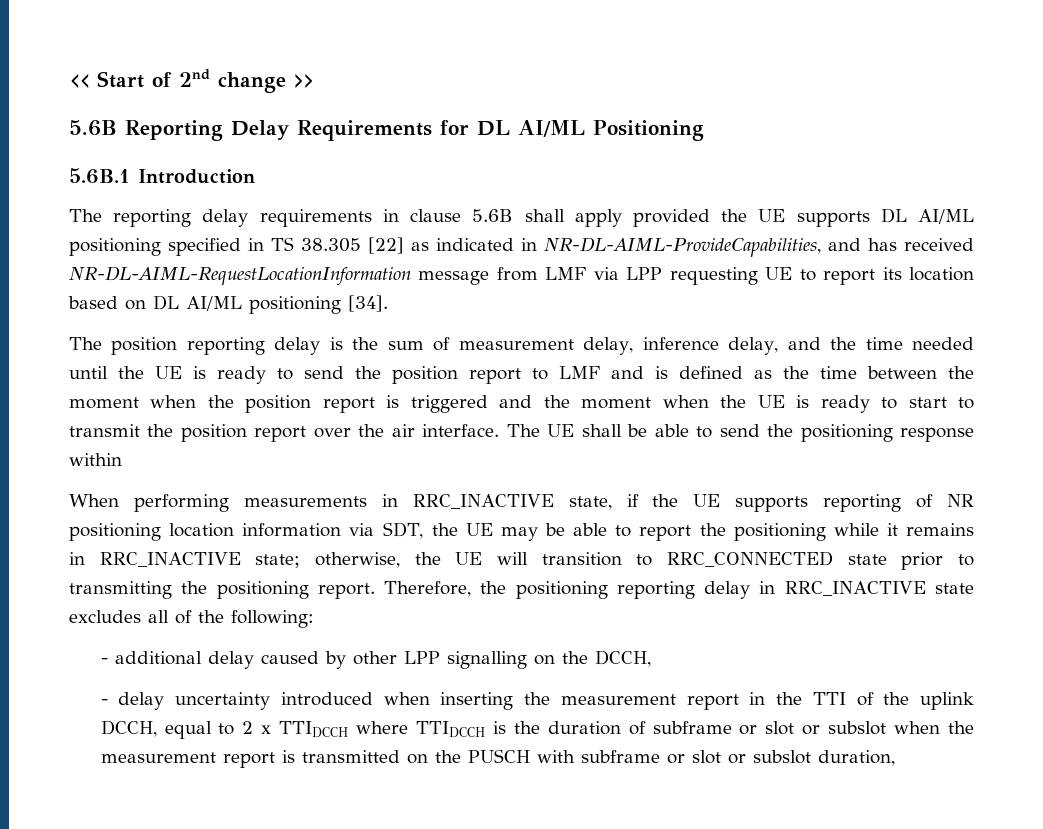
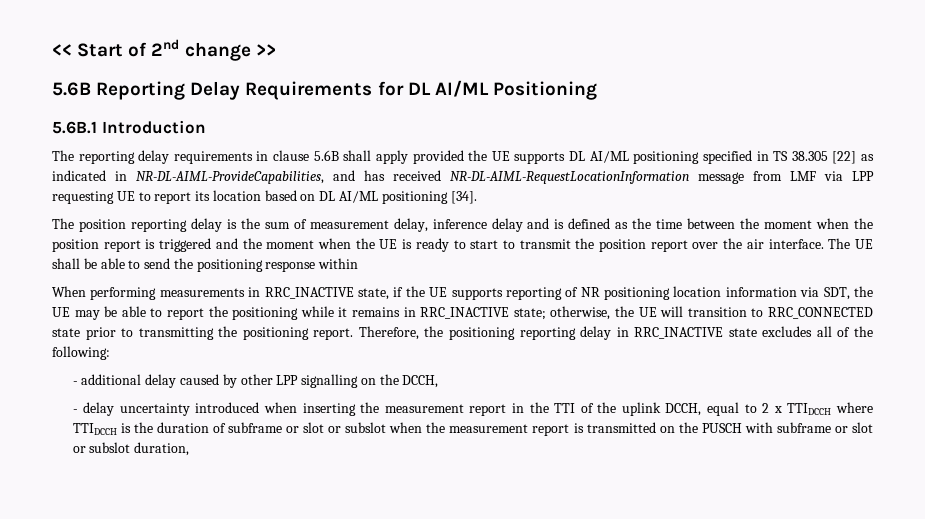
- The position reporting delay is the sum of measurement delay, inference delay, and the time needed until the UE is ready to send the position report to LMF and is defined as the time between the moment when the position report is triggered and the moment when the UE is ready to start to transmit the position report over the air interface.
+ The position reporting delay is the sum of measurement delay, inference delay and is defined as the time between the moment when the position report is triggered and the moment when the UE is ready to start to transmit the position report over the air interface.

